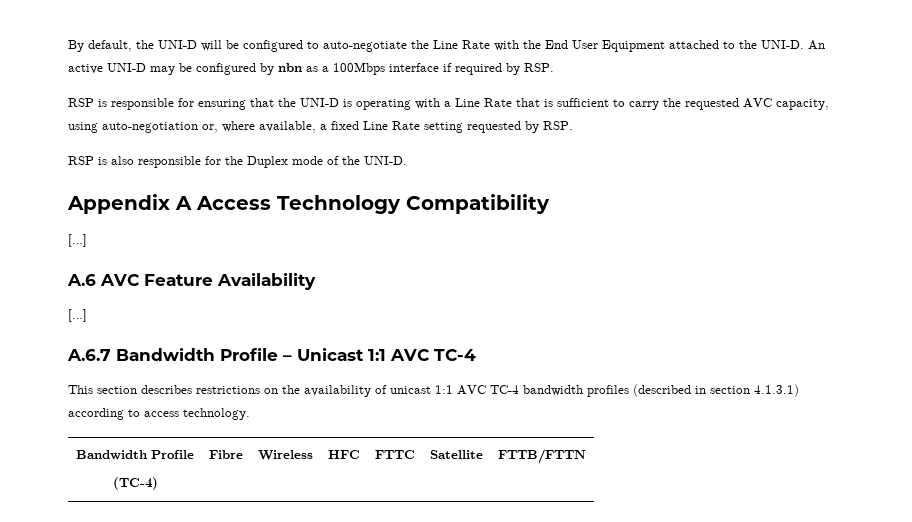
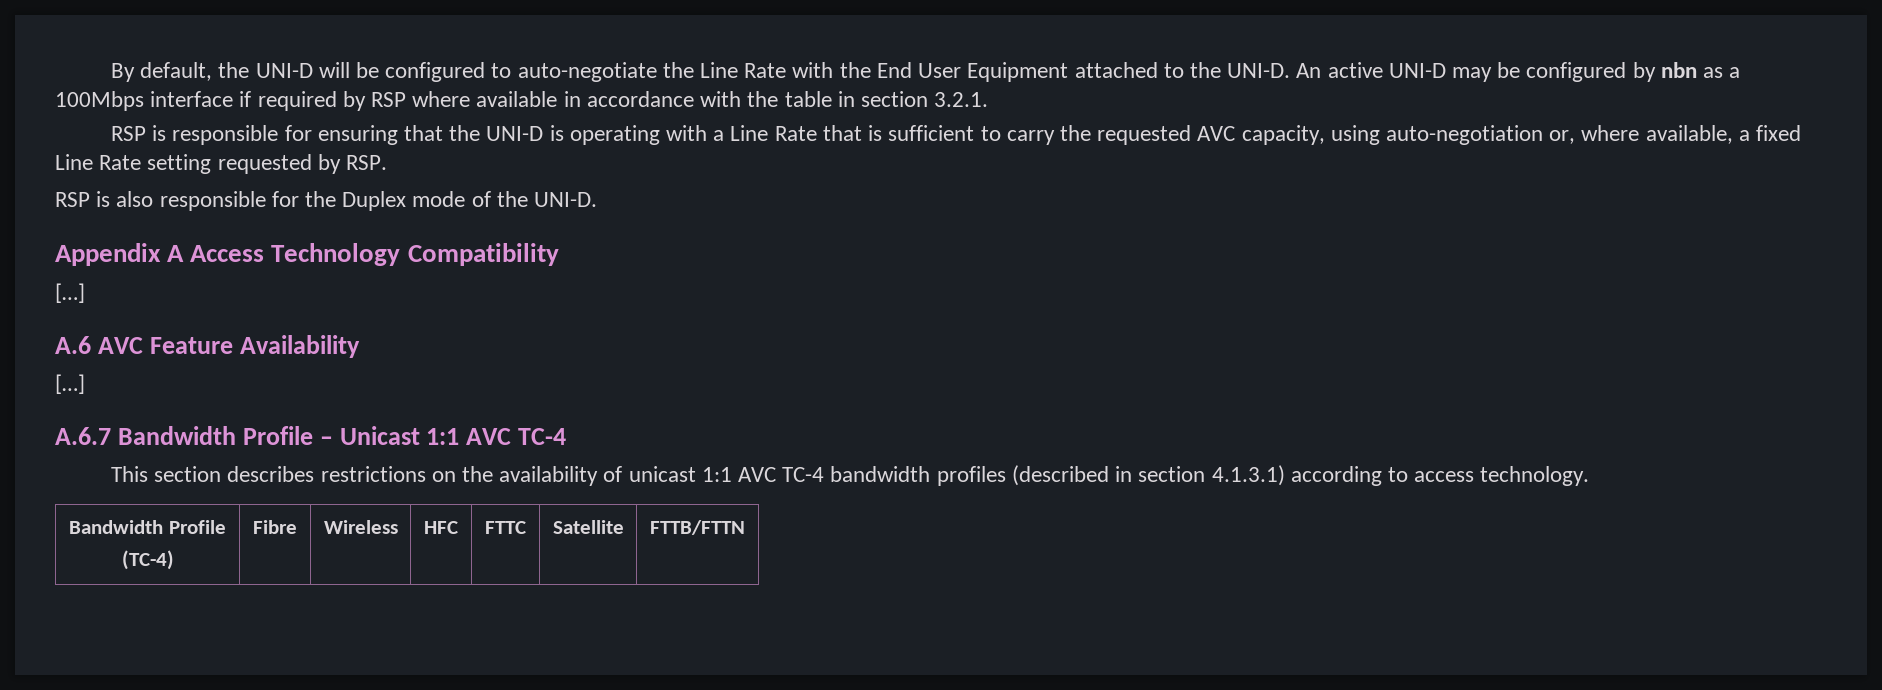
- An active UNI-D may be configured by nbn as a 100Mbps interface if required by RSP.
+ An active UNI-D may be configured by nbn as a 100Mbps interface if required by RSP where available in accordance with the table in section 3.2.1.

